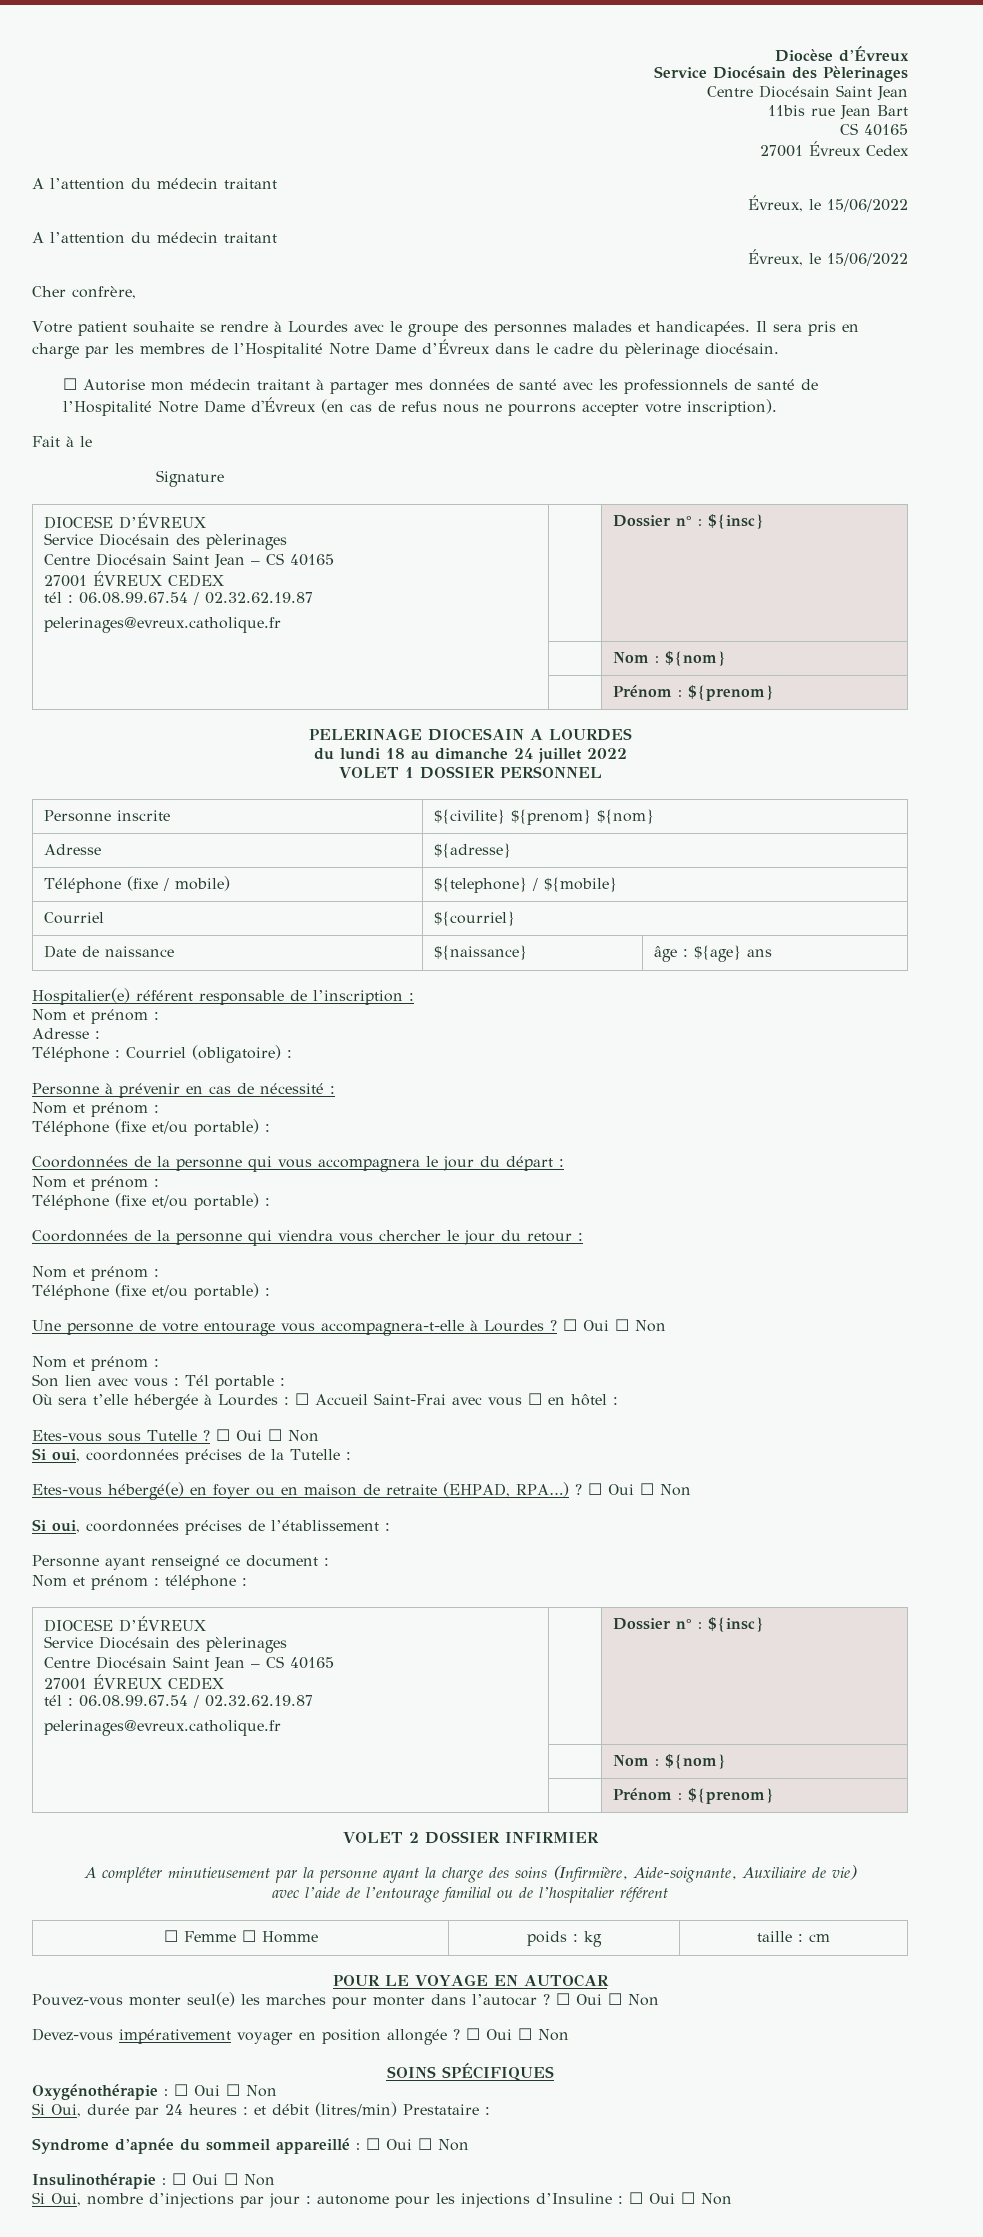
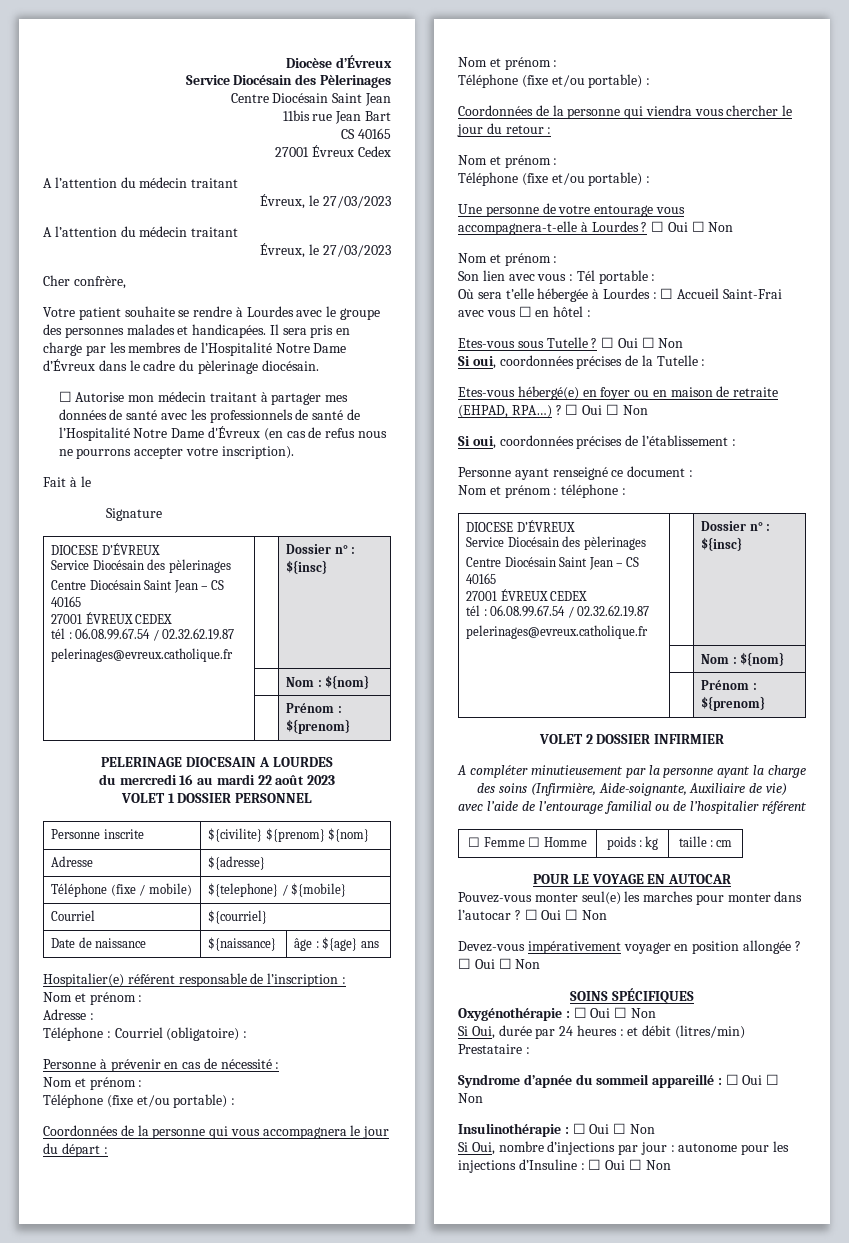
  27001 Évreux Cedex
  A l’attention du médecin traitant
- Évreux, le 15/06/2022
+ Évreux, le 27/03/2023
  A l’attention du médecin traitant
- Évreux, le 15/06/2022
+ Évreux, le 27/03/2023
- du lundi 18 au dimanche 24 juillet 2022
+ du mercredi 16 au mardi 22 août 2023

